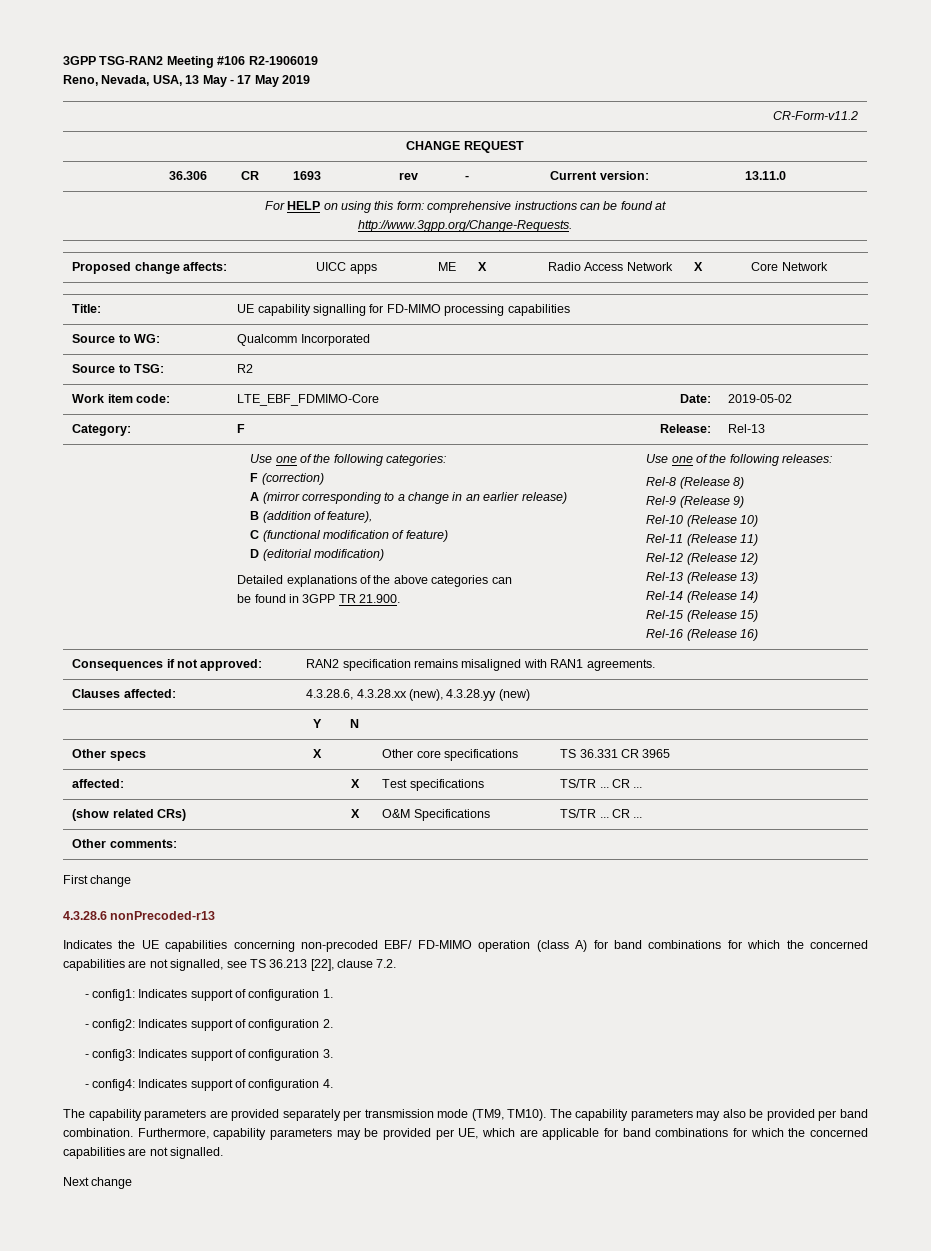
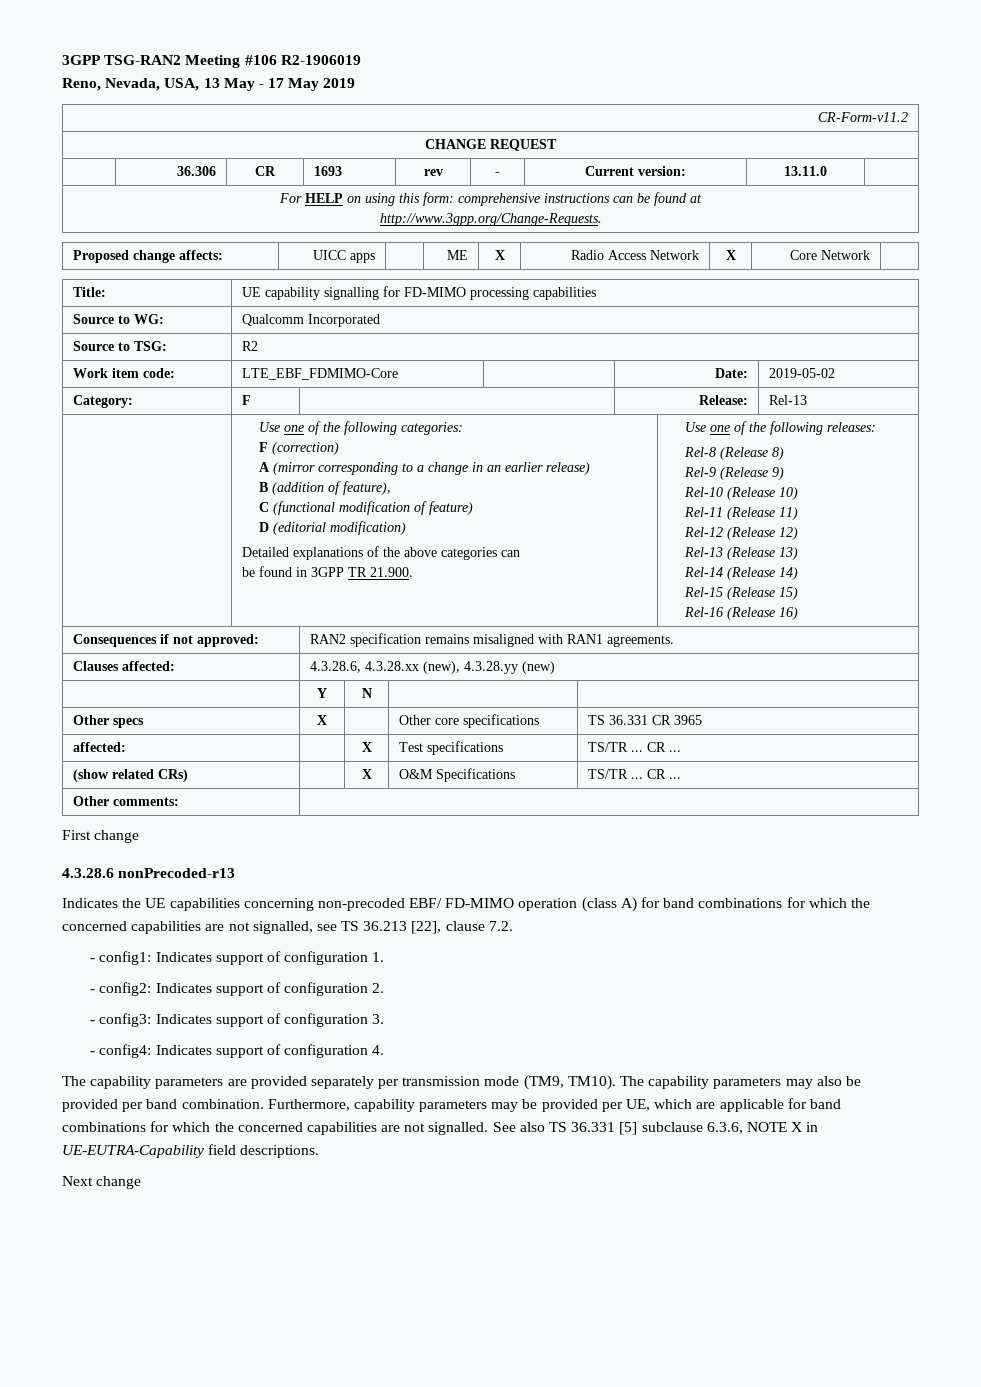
+ See also TS 36.331 [5] subclause 6.3.6, NOTE X in UE-EUTRA-Capability field descriptions.

